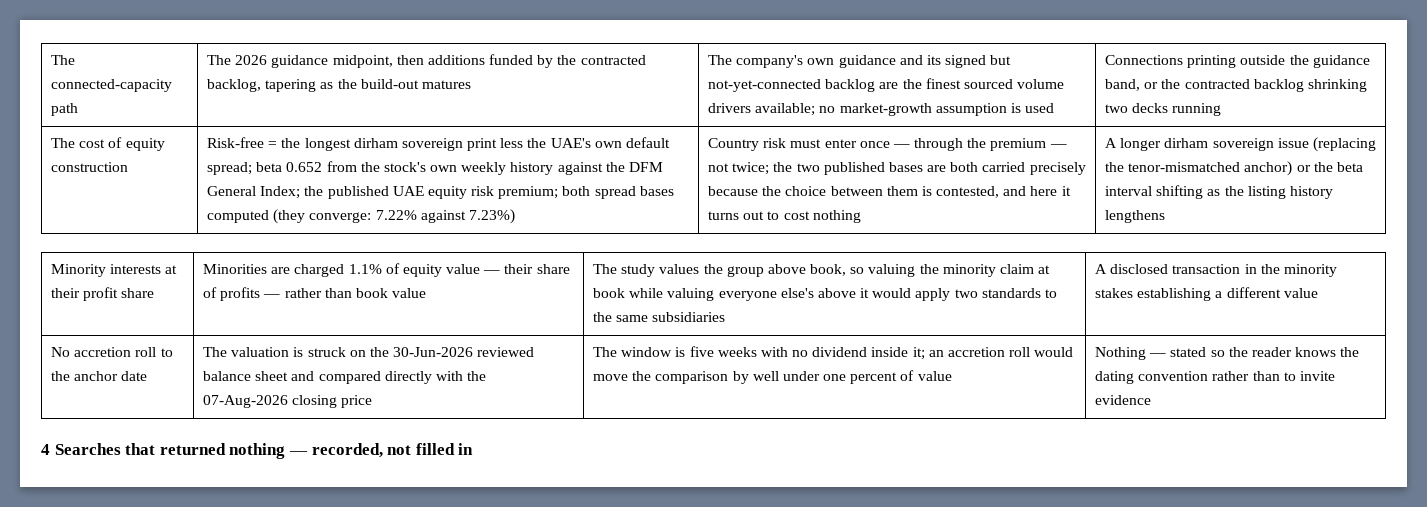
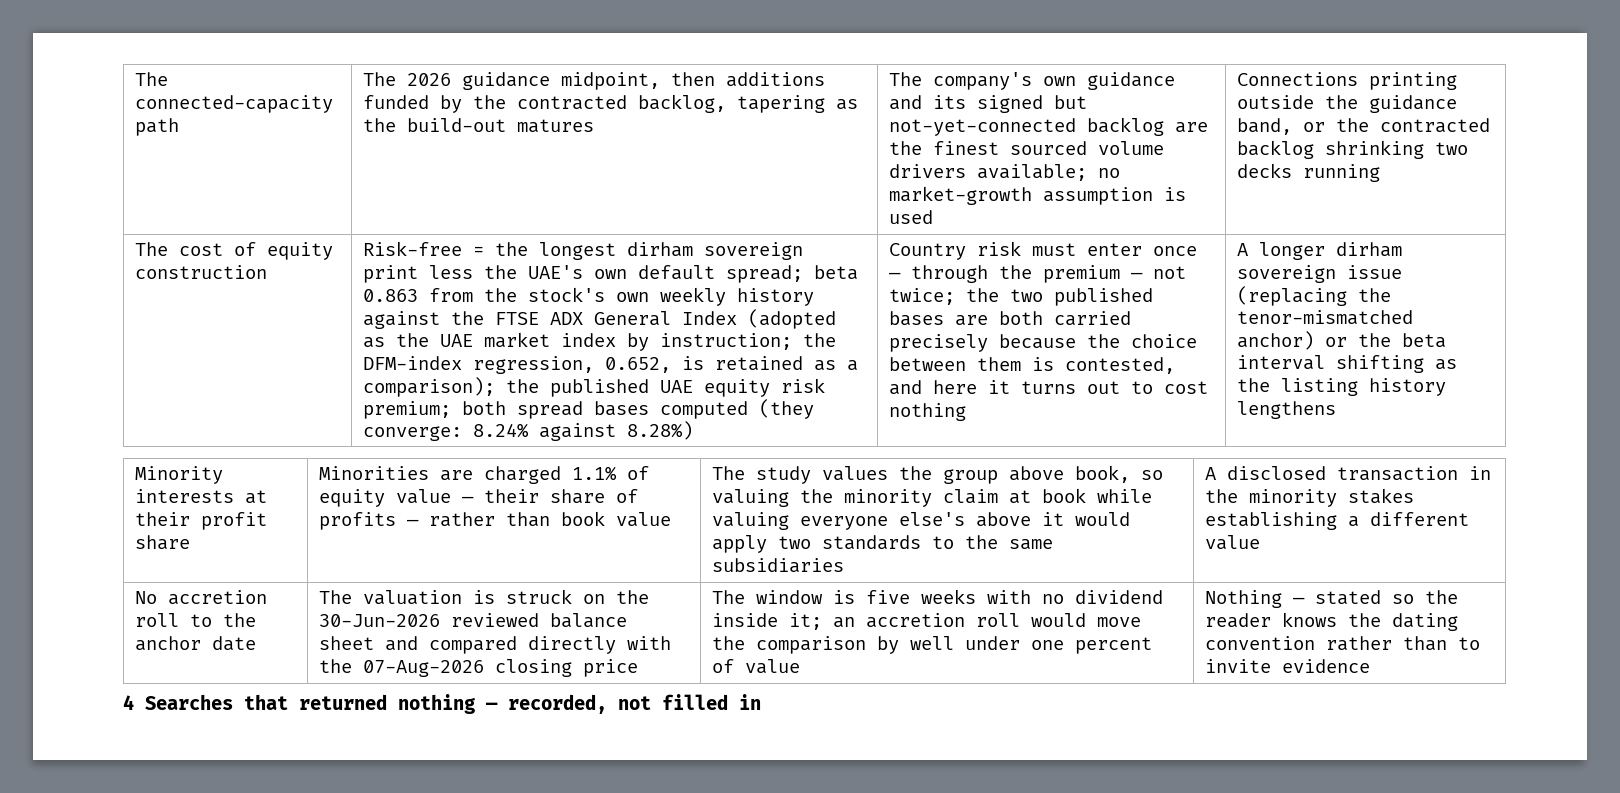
- Risk-free = the longest dirham sovereign print less the UAE's own default spread; beta 0.652 from the stock's own weekly history against the DFM General Index; the published UAE equity risk premium; both spread bases computed (they converge: 7.22% against 7.23%)
+ Risk-free = the longest dirham sovereign print less the UAE's own default spread; beta 0.863 from the stock's own weekly history against the FTSE ADX General Index (adopted as the UAE market index by instruction; the DFM-index regression, 0.652, is retained as a comparison); the published UAE equity risk premium; both spread bases computed (they converge: 8.24% against 8.28%)

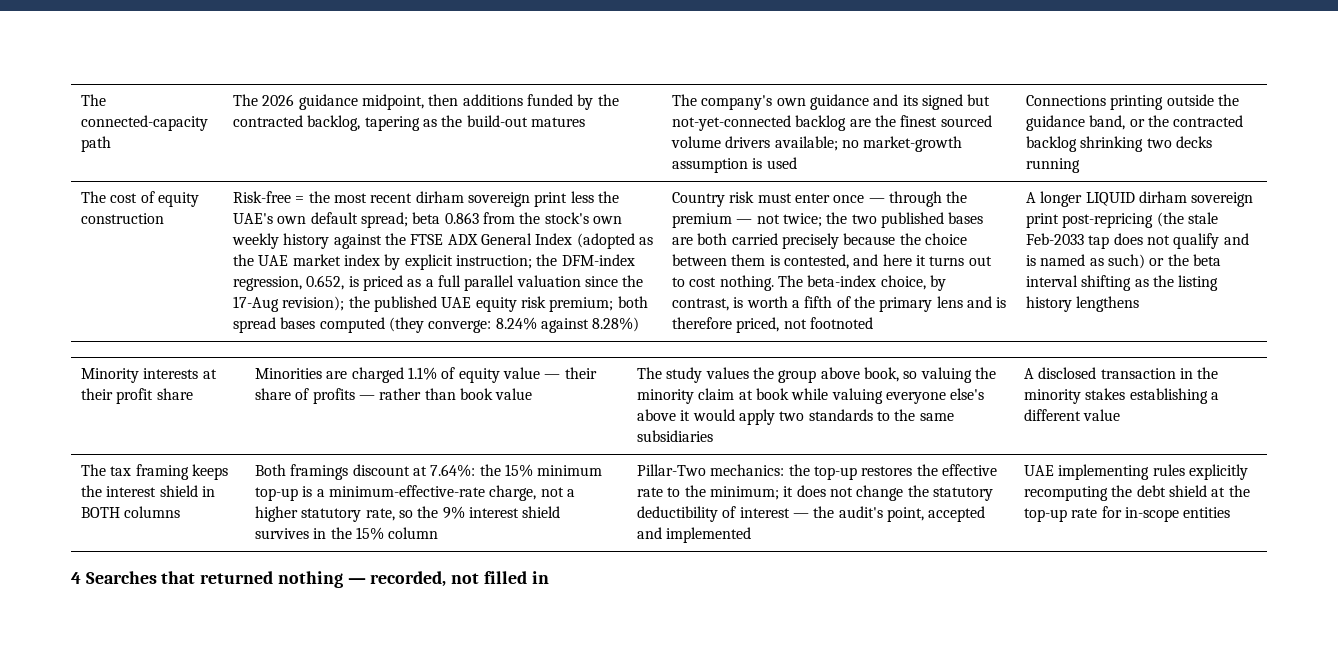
- Risk-free = the longest dirham sovereign print less the UAE's own default spread; beta 0.863 from the stock's own weekly history against the FTSE ADX General Index (adopted as the UAE market index by instruction; the DFM-index regression, 0.652, is retained as a comparison); the published UAE equity risk premium; both spread bases computed (they converge: 8.24% against 8.28%)
+ Risk-free = the most recent dirham sovereign print less the UAE's own default spread; beta 0.863 from the stock's own weekly history against the FTSE ADX General Index (adopted as the UAE market index by explicit instruction; the DFM-index regression, 0.652, is priced as a full parallel valuation since the 17-Aug revision); the published UAE equity risk premium; both spread bases computed (they converge: 8.24% against 8.28%)
- Country risk must enter once — through the premium — not twice; the two published bases are both carried precisely because the choice between them is contested, and here it turns out to cost nothing
+ Country risk must enter once — through the premium — not twice; the two published bases are both carried precisely because the choice between them is contested, and here it turns out to cost nothing. The beta-index choice, by contrast, is worth a fifth of the primary lens and is therefore priced, not footnoted
- A longer dirham sovereign issue (replacing the tenor-mismatched anchor) or the beta interval shifting as the listing history lengthens
+ A longer LIQUID dirham sovereign print post-repricing (the stale Feb-2033 tap does not qualify and is named as such) or the beta interval shifting as the listing history lengthens
- No accretion roll to the anchor date | The valuation is struck on the 30-Jun-2026 reviewed balance sheet and compared directly with the 07-Aug-2026 closing price | The window is five weeks with no dividend inside it; an accretion roll would move the comparison by well under one percent of value | Nothing — stated so the reader knows the dating convention rather than to invite evidence
+ The tax framing keeps the interest shield in BOTH columns | Both framings discount at 7.64%: the 15% minimum top-up is a minimum-effective-rate charge, not a higher statutory rate, so the 9% interest shield survives in the 15% column | Pillar-Two mechanics: the top-up restores the effective rate to the minimum; it does not change the statutory deductibility of interest — the audit's point, accepted and implemented | UAE implementing rules explicitly recomputing the debt shield at the top-up rate for in-scope entities

